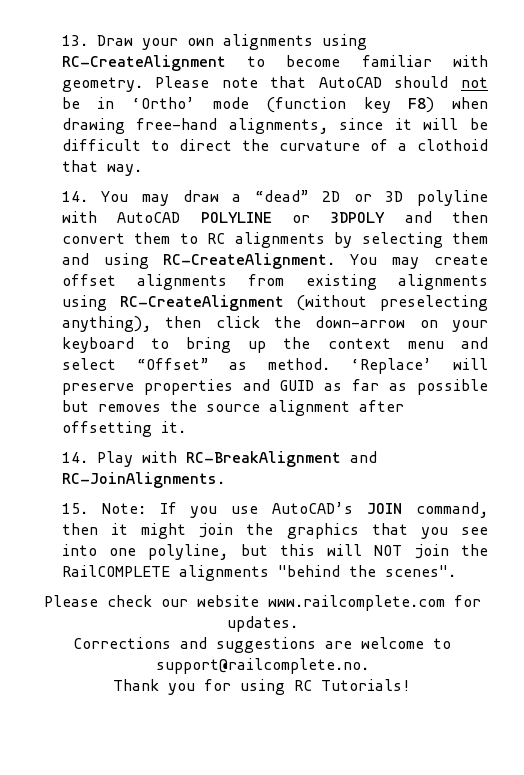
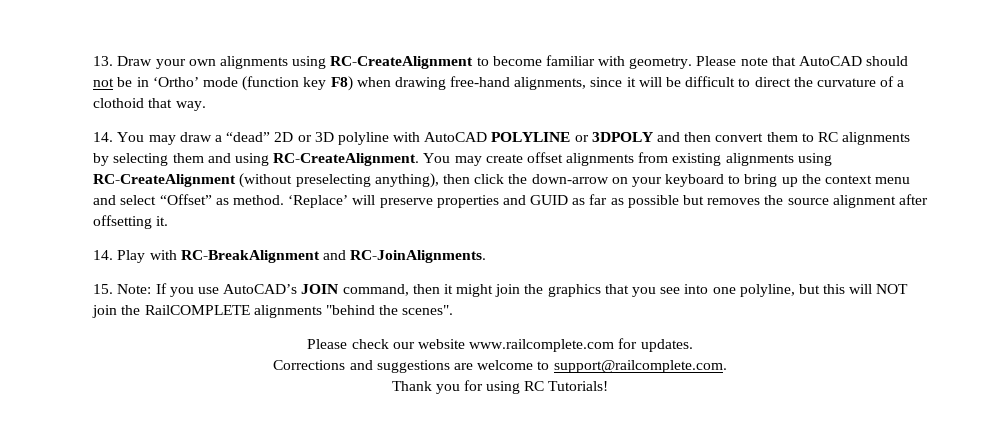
- Corrections and suggestions are welcome to support@railcomplete.no.
+ Corrections and suggestions are welcome to support@railcomplete.com.

